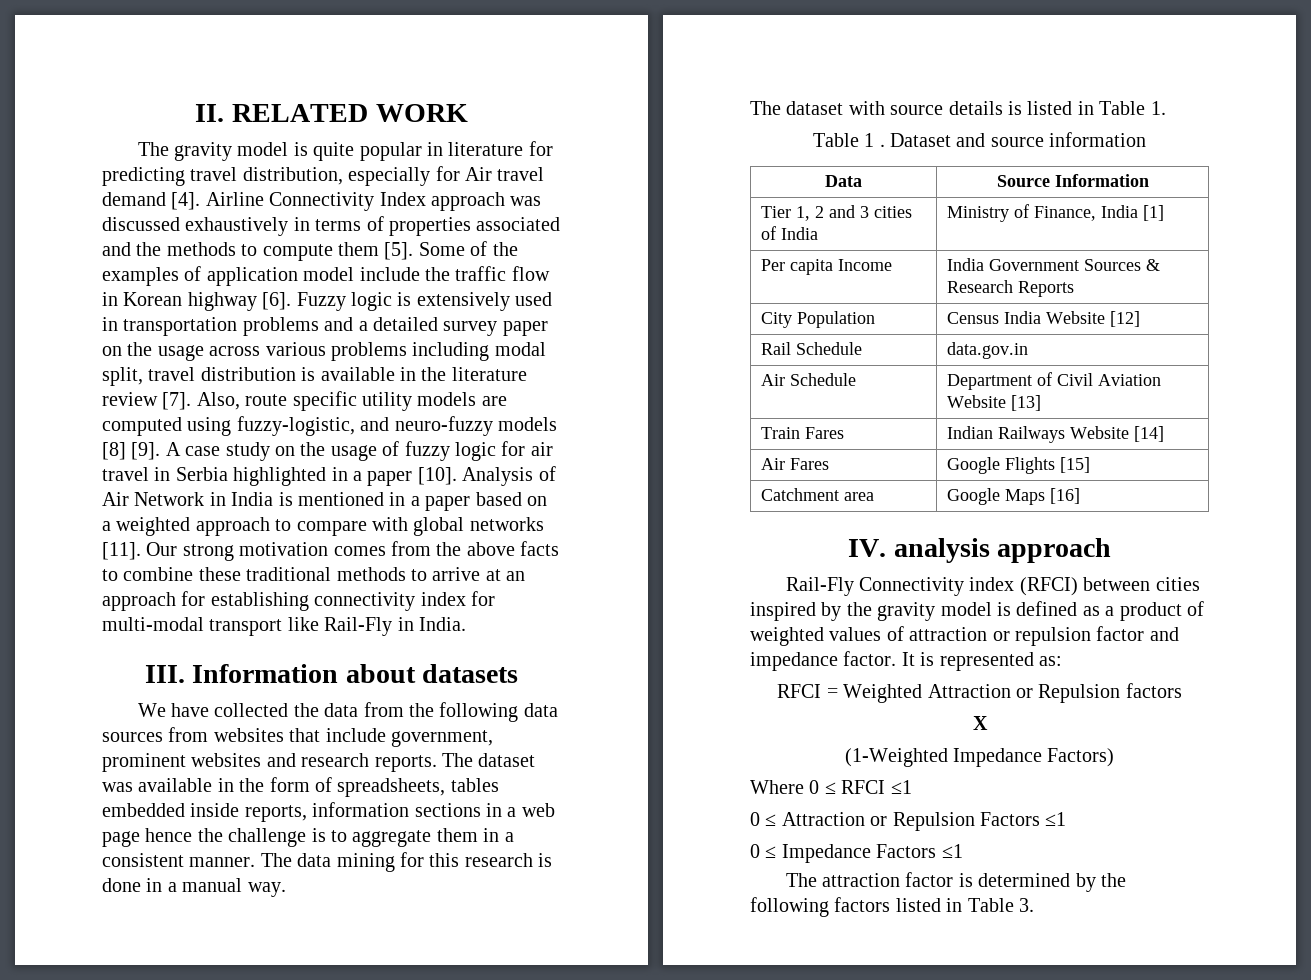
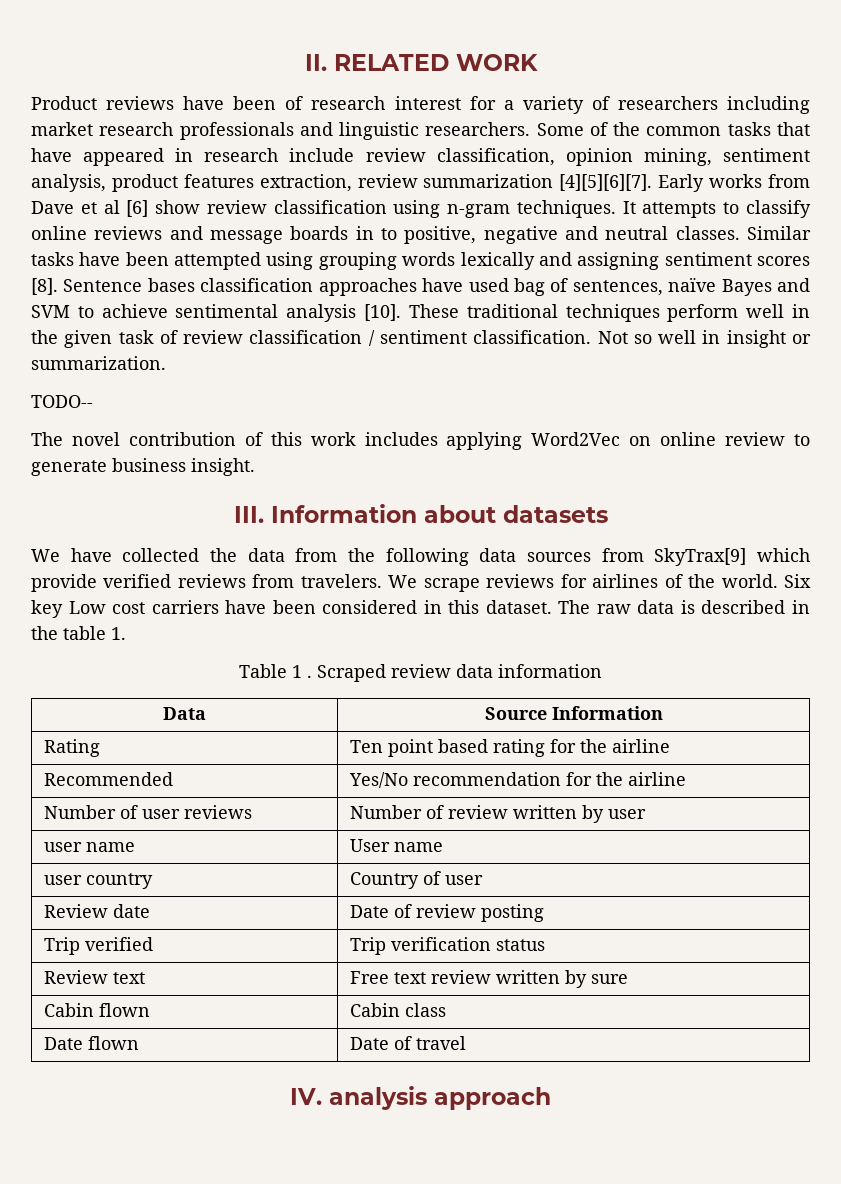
- The gravity model is quite popular in literature for predicting travel distribution, especially for Air travel demand [4]. Airline Connectivity Index approach was discussed exhaustively in terms of properties associated and the methods to compute them [5]. Some of the examples of application model include the traffic flow in Korean highway [6]. Fuzzy logic is extensively used in transportation problems and a detailed survey paper on the usage across various problems including modal split, travel distribution is available in the literature review [7]. Also, route specific utility models are computed using fuzzy-logistic, and neuro-fuzzy models [8] [9]. A case study on the usage of fuzzy logic for air travel in Serbia highlighted in a paper [10]. Analysis of Air Network in India is mentioned in a paper based on a weighted approach to compare with global networks [11]. Our strong motivation comes from the above facts to combine these traditional methods to arrive at an approach for establishing connectivity index for multi-modal transport like Rail-Fly in India.
+ Product reviews have been of research interest for a variety of researchers including market research professionals and linguistic researchers. Some of the common tasks that have appeared in research include review classification, opinion mining, sentiment analysis, product features extraction, review summarization [4][5][6][7]. Early works from Dave et al [6] show review classification using n-gram techniques. It attempts to classify online reviews and message boards in to positive, negative and neutral classes. Similar tasks have been attempted using grouping words lexically and assigning sentiment scores [8]. Sentence bases classification approaches have used bag of sentences, naïve Bayes and SVM to achieve sentimental analysis [10]. These traditional techniques perform well in the given task of review classification / sentiment classification. Not so well in insight or summarization.
+ TODO--
+ The novel contribution of this work includes applying Word2Vec on online review to generate business insight.
- We have collected the data from the following data sources from websites that include government, prominent websites and research reports. The dataset was available in the form of spreadsheets, tables embedded inside reports, information sections in a web page hence the challenge is to aggregate them in a consistent manner. The data mining for this research is done in a manual way.
- The dataset with source details is listed in Table 1.
+ We have collected the data from the following data sources from SkyTrax[9] which provide verified reviews from travelers. We scrape reviews for airlines of the world. Six key Low cost carriers have been considered in this dataset. The raw data is described in the table 1.
- Dataset and source information
+ Scraped review data information
- Tier 1, 2 and 3 cities of India | Ministry of Finance, India [1]
- Per capita Income | India Government Sources & Research Reports
- City Population | Census India Website [12]
- Rail Schedule | data.gov.in
- Air Schedule | Department of Civil Aviation Website [13]
- Train Fares | Indian Railways Website [14]
- Air Fares | Google Flights [15]
- Catchment area | Google Maps [16]
+ Rating | Ten point based rating for the airline
+ Recommended | Yes/No recommendation for the airline
+ Number of user reviews | Number of review written by user
+ user name | User name
+ user country | Country of user
+ Review date | Date of review posting
+ Trip verified | Trip verification status
+ Review text | Free text review written by sure
+ Cabin flown | Cabin class
+ Date flown | Date of travel
  IV. analysis approach
- Rail-Fly Connectivity index (RFCI) between cities inspired by the gravity model is defined as a product of weighted values of attraction or repulsion factor and impedance factor. It is represented as:
- RFCI = Weighted Attraction or Repulsion factors
- X
- (1-Weighted Impedance Factors)
- Where 0 ≤ RFCI ≤1
- 0 ≤ Attraction or Repulsion Factors ≤1
- 0 ≤ Impedance Factors ≤1
- The attraction factor is determined by the following factors listed in Table 3.

